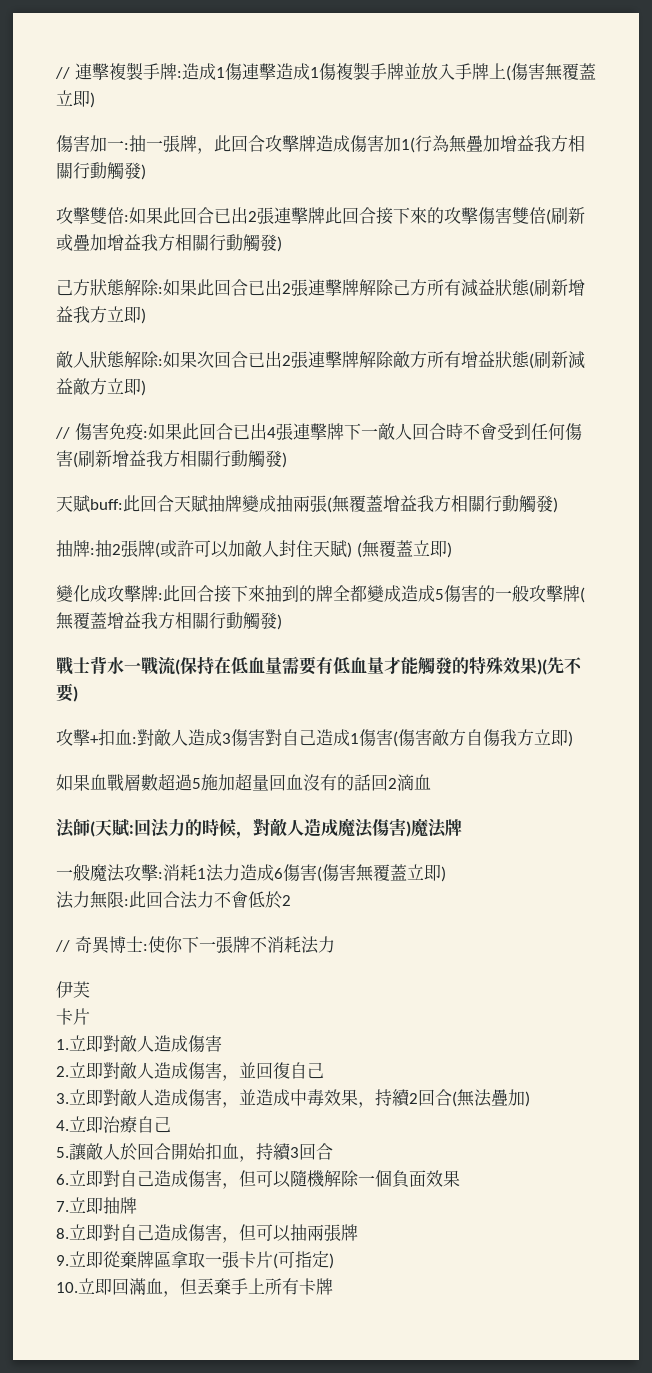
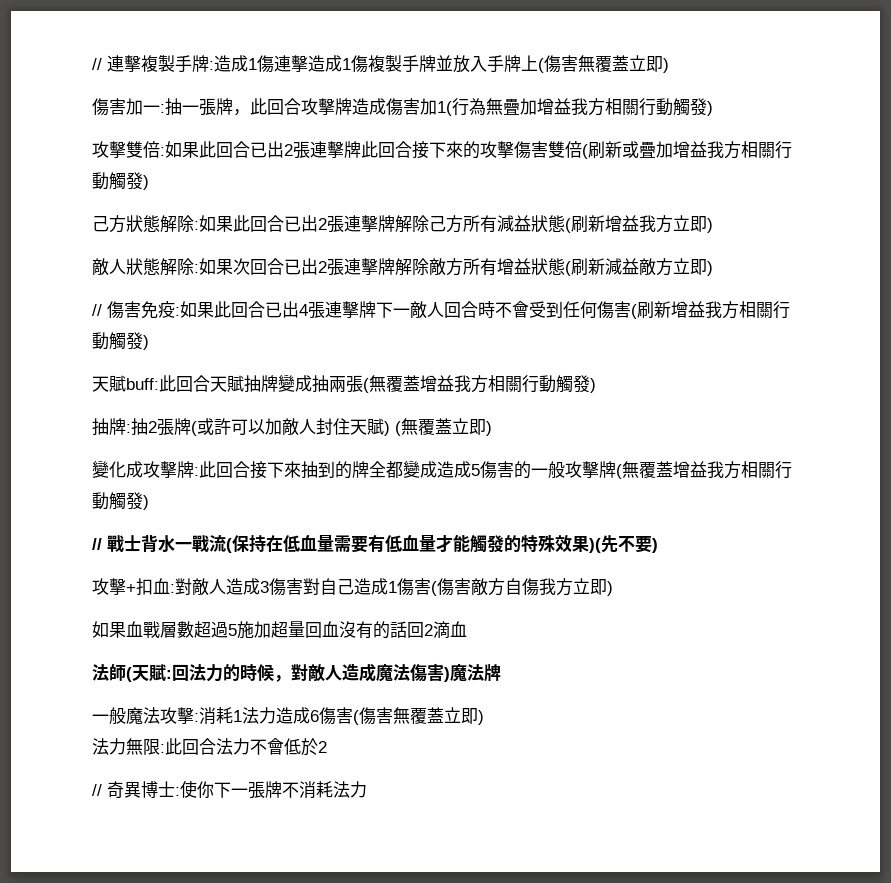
- 戰士背水一戰流(保持在低血量需要有低血量才能觸發的特殊效果)(先不要)
+ // 戰士背水一戰流(保持在低血量需要有低血量才能觸發的特殊效果)(先不要)
- 伊芙
- 卡片
- 1.立即對敵人造成傷害
- 2.立即對敵人造成傷害，並回復自己
- 3.立即對敵人造成傷害，並造成中毒效果，持續2回合(無法疊加)
- 4.立即治療自己
- 5.讓敵人於回合開始扣血，持續3回合
- 6.立即對自己造成傷害，但可以隨機解除一個負面效果
- 7.立即抽牌
- 8.立即對自己造成傷害，但可以抽兩張牌
- 9.立即從棄牌區拿取一張卡片(可指定)
- 10.立即回滿血，但丟棄手上所有卡牌

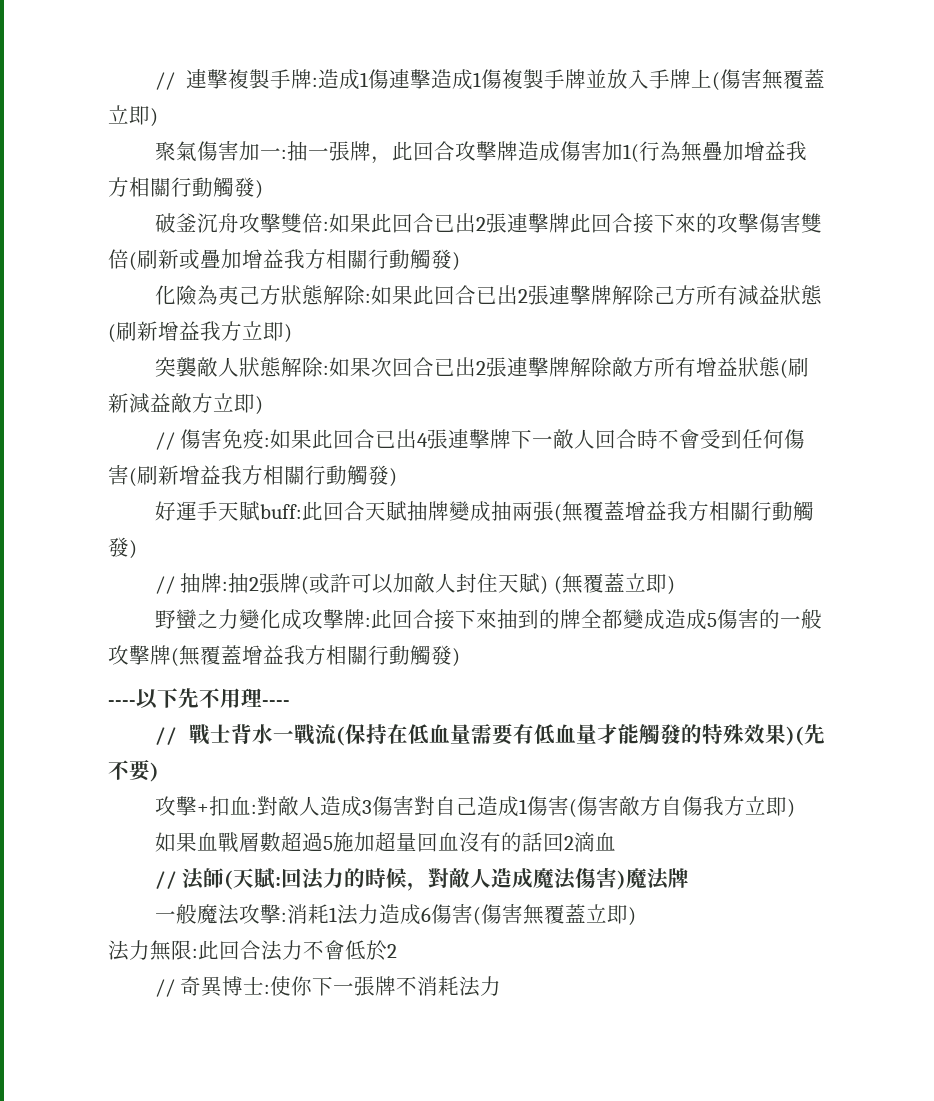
- 傷害加一:抽一張牌，此回合攻擊牌造成傷害加1(行為無疊加增益我方相關行動觸發)
+ 聚氣傷害加一:抽一張牌，此回合攻擊牌造成傷害加1(行為無疊加增益我方相關行動觸發)
- 攻擊雙倍:如果此回合已出2張連擊牌此回合接下來的攻擊傷害雙倍(刷新或疊加增益我方相關行動觸發)
+ 破釜沉舟攻擊雙倍:如果此回合已出2張連擊牌此回合接下來的攻擊傷害雙倍(刷新或疊加增益我方相關行動觸發)
- 己方狀態解除:如果此回合已出2張連擊牌解除己方所有減益狀態(刷新增益我方立即)
+ 化險為夷己方狀態解除:如果此回合已出2張連擊牌解除己方所有減益狀態(刷新增益我方立即)
- 敵人狀態解除:如果次回合已出2張連擊牌解除敵方所有增益狀態(刷新減益敵方立即)
+ 突襲敵人狀態解除:如果次回合已出2張連擊牌解除敵方所有增益狀態(刷新減益敵方立即)
- 天賦buff:此回合天賦抽牌變成抽兩張(無覆蓋增益我方相關行動觸發)
+ 好運手天賦buff:此回合天賦抽牌變成抽兩張(無覆蓋增益我方相關行動觸發)
- 抽牌:抽2張牌(或許可以加敵人封住天賦) (無覆蓋立即)
+ // 抽牌:抽2張牌(或許可以加敵人封住天賦) (無覆蓋立即)
- 變化成攻擊牌:此回合接下來抽到的牌全都變成造成5傷害的一般攻擊牌(無覆蓋增益我方相關行動觸發)
+ 野蠻之力變化成攻擊牌:此回合接下來抽到的牌全都變成造成5傷害的一般攻擊牌(無覆蓋增益我方相關行動觸發)
+ ----以下先不用理----
- 法師(天賦:回法力的時候，對敵人造成魔法傷害)魔法牌
+ // 法師(天賦:回法力的時候，對敵人造成魔法傷害)魔法牌

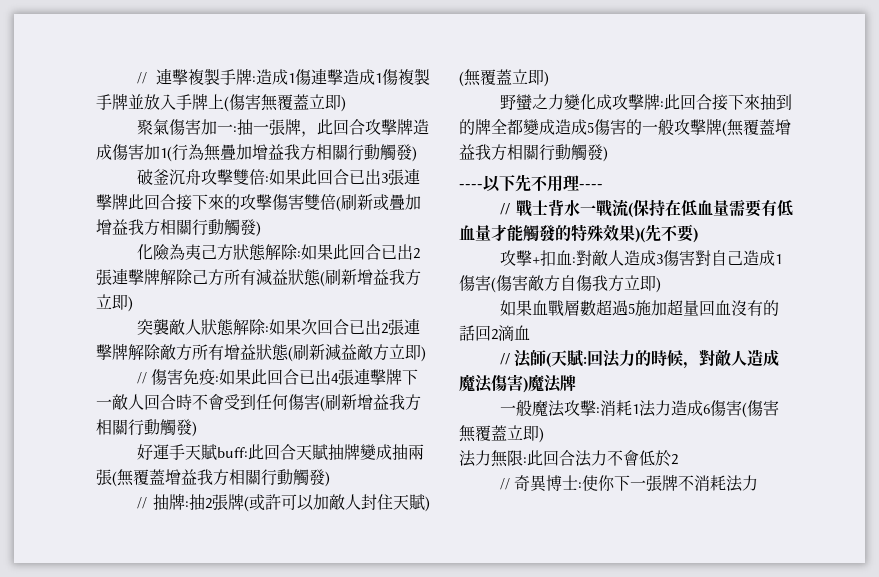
- 破釜沉舟攻擊雙倍:如果此回合已出2張連擊牌此回合接下來的攻擊傷害雙倍(刷新或疊加增益我方相關行動觸發)
+ 破釜沉舟攻擊雙倍:如果此回合已出3張連擊牌此回合接下來的攻擊傷害雙倍(刷新或疊加增益我方相關行動觸發)

